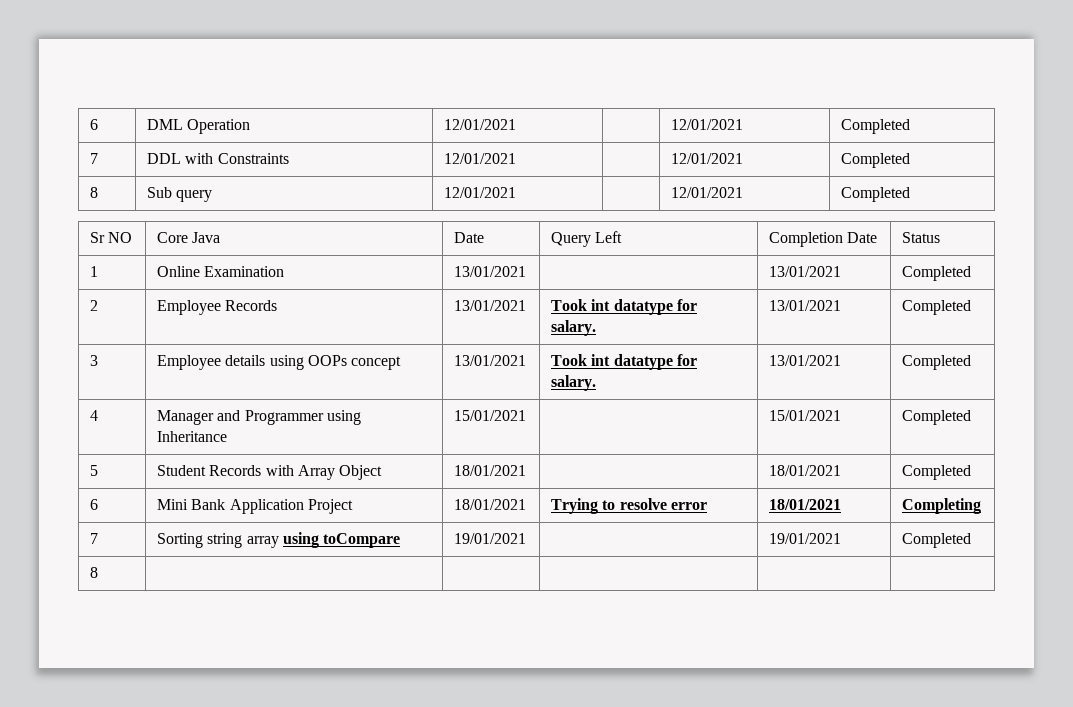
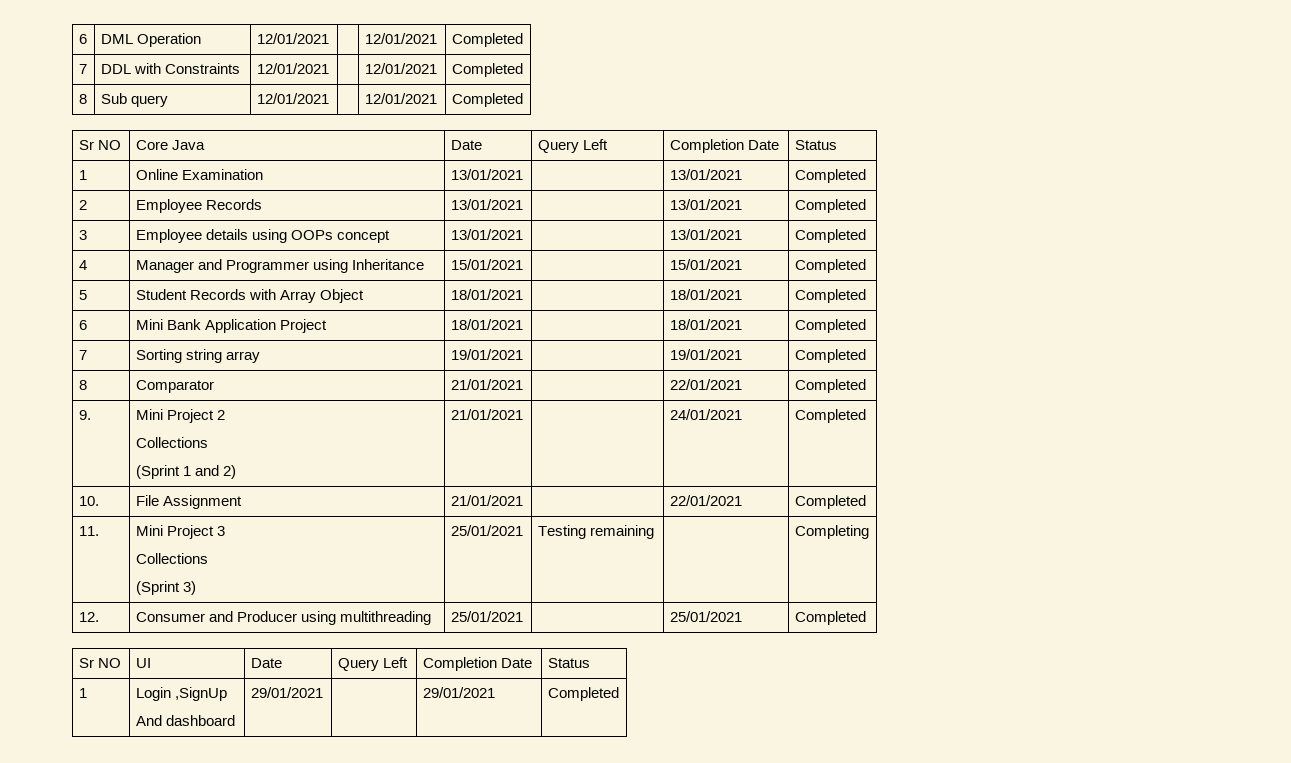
- 2 | Employee Records | 13/01/2021 | Took int datatype for salary. | 13/01/2021 | Completed
+ 2 | Employee Records | 13/01/2021 | | 13/01/2021 | Completed
- 3 | Employee details using OOPs concept | 13/01/2021 | Took int datatype for salary. | 13/01/2021 | Completed
+ 3 | Employee details using OOPs concept | 13/01/2021 | | 13/01/2021 | Completed
- 6 | Mini Bank Application Project | 18/01/2021 | Trying to resolve error | 18/01/2021 | Completing
+ 6 | Mini Bank Application Project | 18/01/2021 | | 18/01/2021 | Completed
- 7 | Sorting string array using toCompare | 19/01/2021 | | 19/01/2021 | Completed
+ 7 | Sorting string array | 19/01/2021 | | 19/01/2021 | Completed
- 8 | | | | |
+ 8 | Comparator | 21/01/2021 | | 22/01/2021 | Completed
+ 9. | Mini Project 2
+ Collections
+ (Sprint 1 and 2) | 21/01/2021 | | 24/01/2021 | Completed
+ 10. | File Assignment | 21/01/2021 | | 22/01/2021 | Completed
+ 11. | Mini Project 3
+ Collections
+ (Sprint 3) | 25/01/2021 | Testing remaining | | Completing
+ 12. | Consumer and Producer using multithreading | 25/01/2021 | | 25/01/2021 | Completed
+ Sr NO | UI | Date | Query Left | Completion Date | Status
+ 1 | Login ,SignUp
+ And dashboard | 29/01/2021 | | 29/01/2021 | Completed

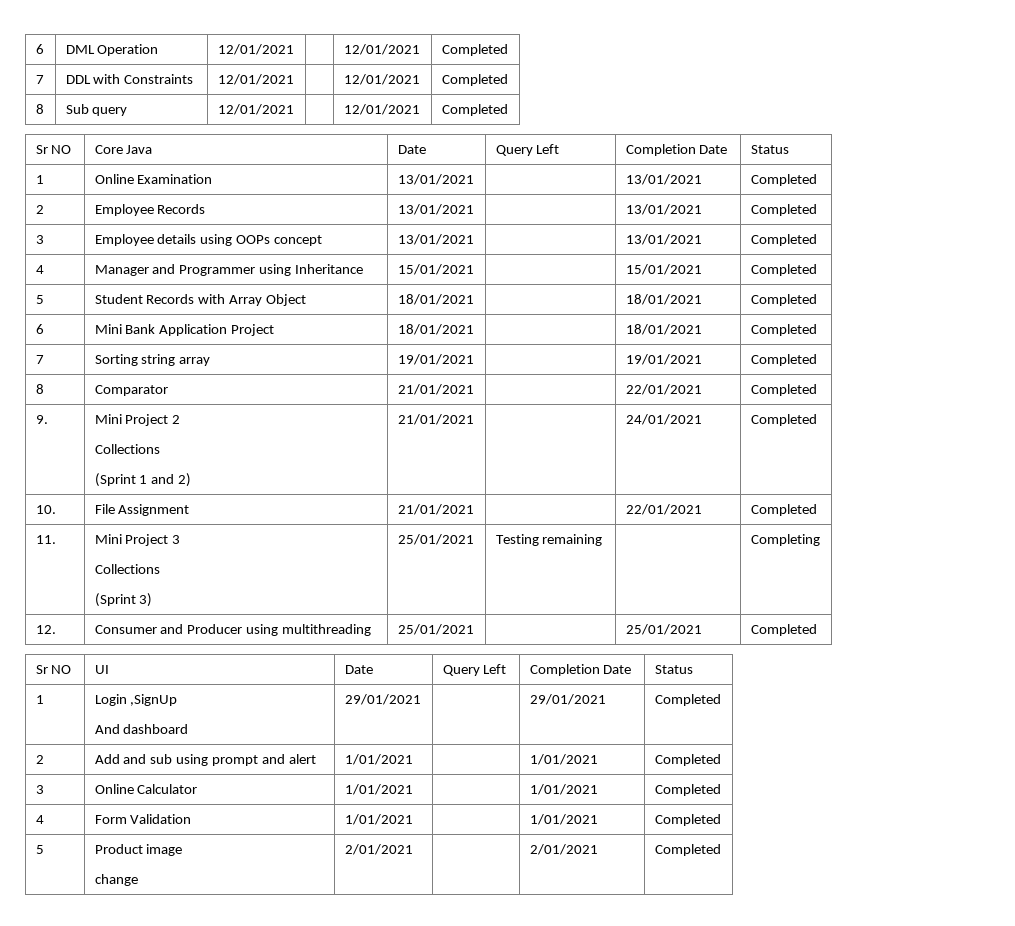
+ 2 | Add and sub using prompt and alert | 1/01/2021 | | 1/01/2021 | Completed
+ 3 | Online Calculator | 1/01/2021 | | 1/01/2021 | Completed
+ 4 | Form Validation | 1/01/2021 | | 1/01/2021 | Completed
+ 5 | Product image
+ change | 2/01/2021 | | 2/01/2021 | Completed

